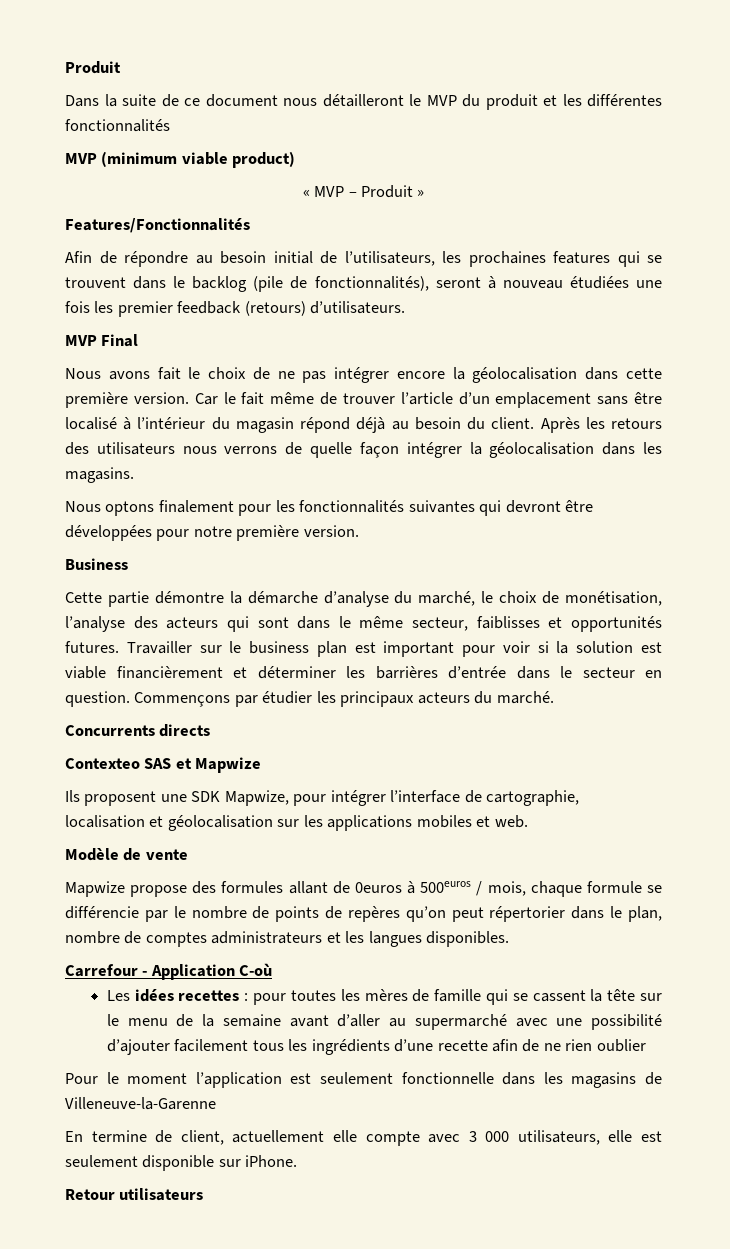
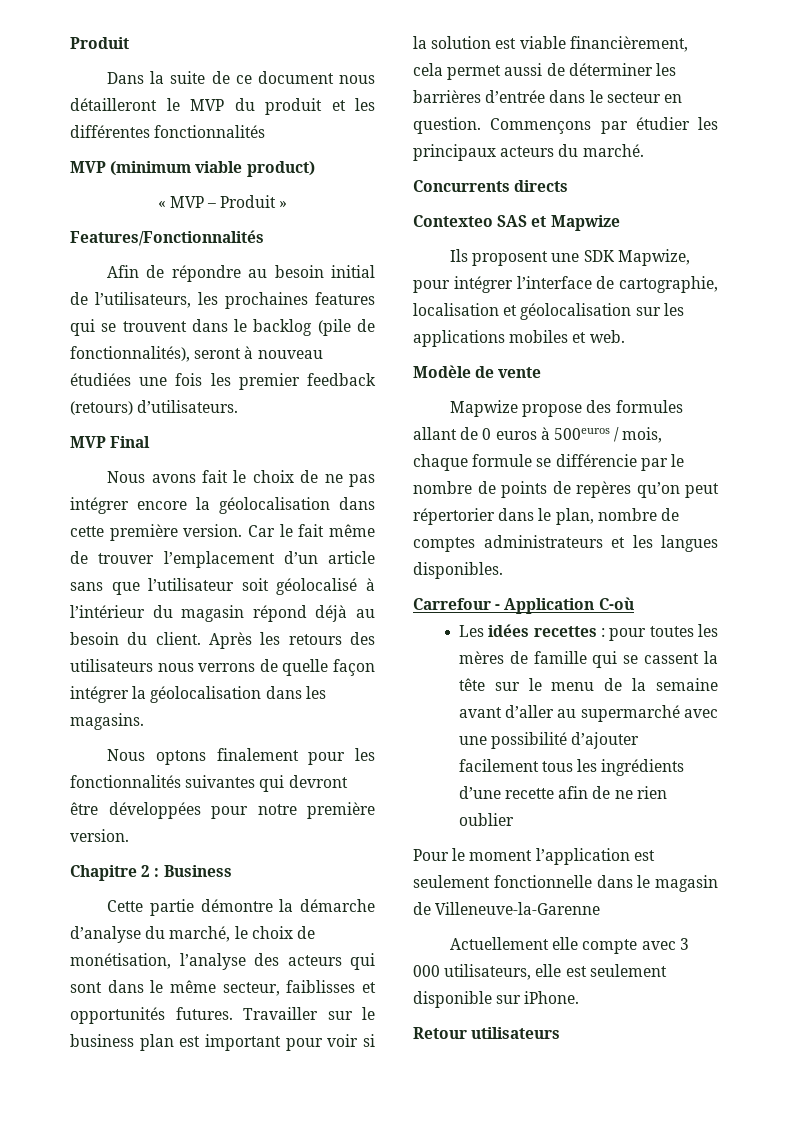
- Car le fait même de trouver l’article d’un emplacement sans être localisé à l’intérieur du magasin répond déjà au besoin du client.
+ Car le fait même de trouver l’emplacement d’un article sans que l’utilisateur soit géolocalisé à l’intérieur du magasin répond déjà au besoin du client.
- Business
+ Chapitre 2 : Business
- Travailler sur le business plan est important pour voir si la solution est viable financièrement et déterminer les barrières d’entrée dans le secteur en question.
+ Travailler sur le business plan est important pour voir si la solution est viable financièrement, cela permet aussi de déterminer les barrières d’entrée dans le secteur en question.
- Mapwize propose des formules allant de 0euros à 500euros / mois, chaque formule se différencie par le nombre de points de repères qu’on peut répertorier dans le plan, nombre de comptes administrateurs et les langues disponibles.
+ Mapwize propose des formules allant de 0 euros à 500euros / mois, chaque formule se différencie par le nombre de points de repères qu’on peut répertorier dans le plan, nombre de comptes administrateurs et les langues disponibles.
- Pour le moment l’application est seulement fonctionnelle dans les magasins de Villeneuve-la-Garenne
+ Pour le moment l’application est seulement fonctionnelle dans le magasin de Villeneuve-la-Garenne
- En termine de client, actuellement elle compte avec 3 000 utilisateurs, elle est seulement disponible sur iPhone.
+ Actuellement elle compte avec 3 000 utilisateurs, elle est seulement disponible sur iPhone.

